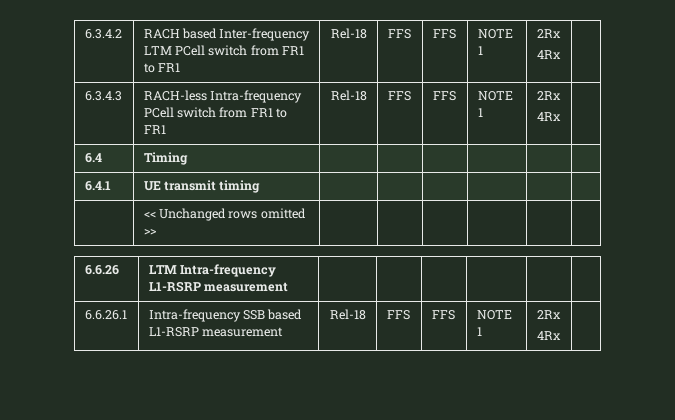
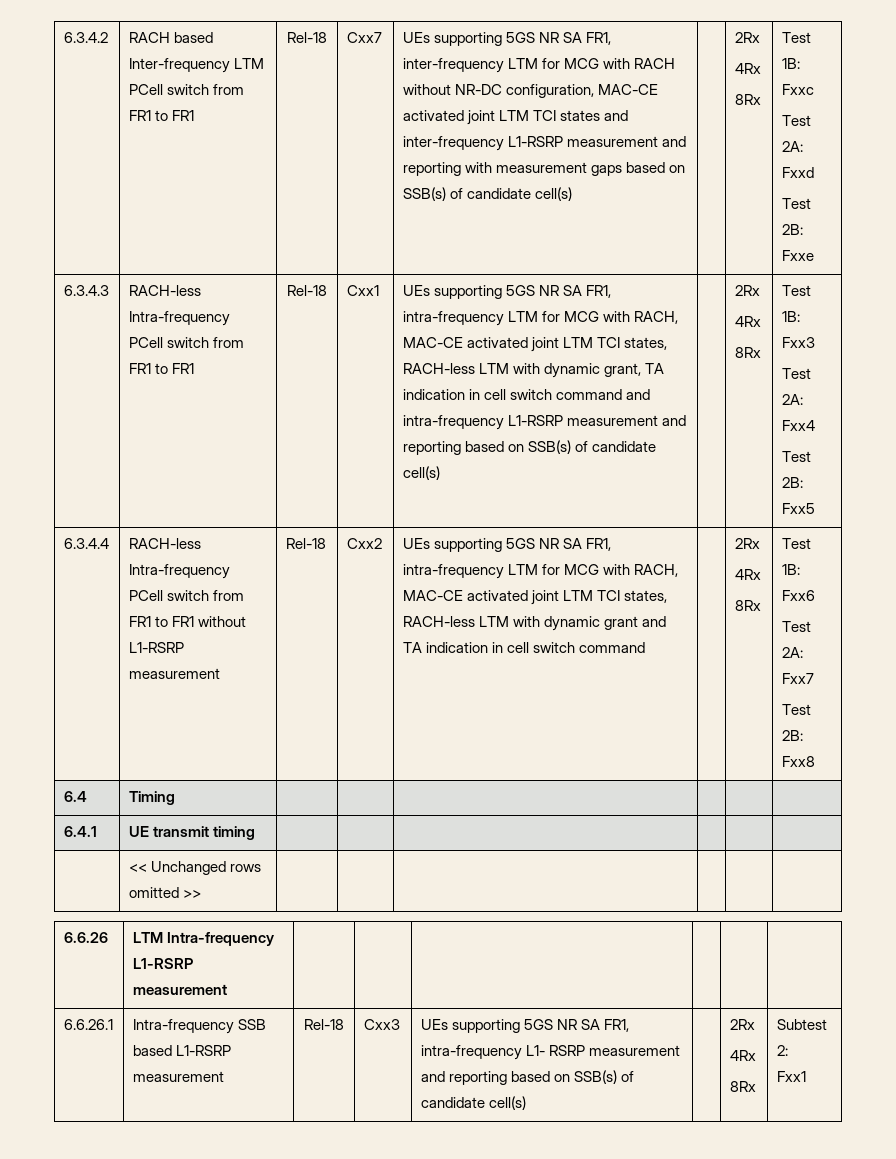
- RACH based Inter-frequency LTM PCell switch from FR1 to FR1 | Rel-18 | FFS | FFS | NOTE 1 | 2Rx
+ RACH based Inter-frequency LTM PCell switch from FR1 to FR1 | Rel-18 | Cxx7 | UEs supporting 5GS NR SA FR1, inter-frequency LTM for MCG with RACH without NR-DC configuration, MAC-CE activated joint LTM TCI states and inter-frequency L1-RSRP measurement and reporting with measurement gaps based on SSB(s) of candidate cell(s) | | 2Rx
  4Rx
+ 8Rx | Test 1B: Fxxc
+ Test 2A: Fxxd
+ Test 2B: Fxxe
- RACH-less Intra-frequency PCell switch from FR1 to FR1 | Rel-18 | FFS | FFS | NOTE 1 | 2Rx
+ RACH-less Intra-frequency PCell switch from FR1 to FR1 | Rel-18 | Cxx1 | UEs supporting 5GS NR SA FR1, intra-frequency LTM for MCG with RACH, MAC-CE activated joint LTM TCI states, RACH-less LTM with dynamic grant, TA indication in cell switch command and intra-frequency L1-RSRP measurement and reporting based on SSB(s) of candidate cell(s) | | 2Rx
  4Rx
+ 8Rx | Test 1B: Fxx3
+ Test 2A: Fxx4
+ Test 2B: Fxx5
+ 6.3.4.4 | RACH-less Intra-frequency PCell switch from FR1 to FR1 without L1-RSRP measurement | Rel-18 | Cxx2 | UEs supporting 5GS NR SA FR1, intra-frequency LTM for MCG with RACH, MAC-CE activated joint LTM TCI states, RACH-less LTM with dynamic grant and TA indication in cell switch command | | 2Rx
+ 4Rx
+ 8Rx | Test 1B: Fxx6
+ Test 2A: Fxx7
+ Test 2B: Fxx8
- 6.6.26.1 | Intra-frequency SSB based L1-RSRP measurement | Rel-18 | FFS | FFS | NOTE 1 | 2Rx
- 4Rx |
+ 6.6.26.1 | Intra-frequency SSB based L1-RSRP measurement | Rel-18 | Cxx3 | UEs supporting 5GS NR SA FR1, intra-frequency L1- RSRP measurement and reporting based on SSB(s) of candidate cell(s) | | 2Rx
+ 4Rx
+ 8Rx | Subtest 2:
+ Fxx1

